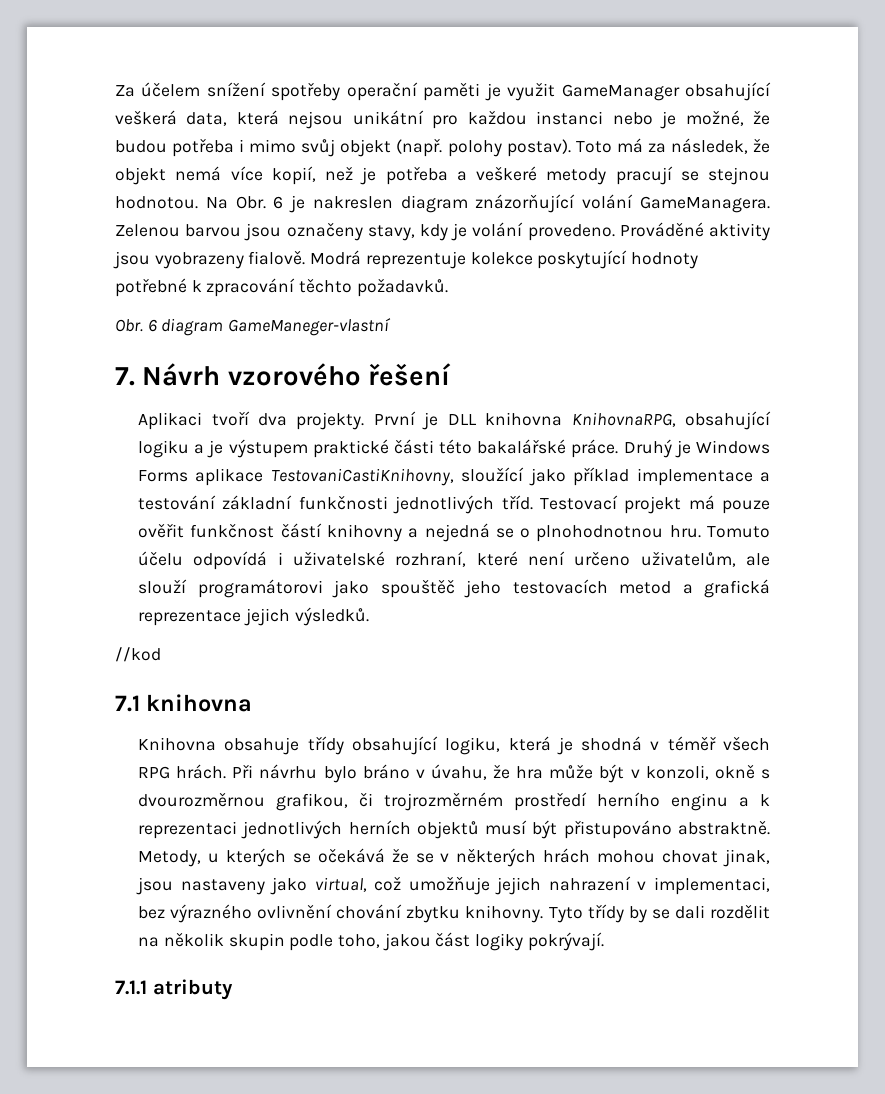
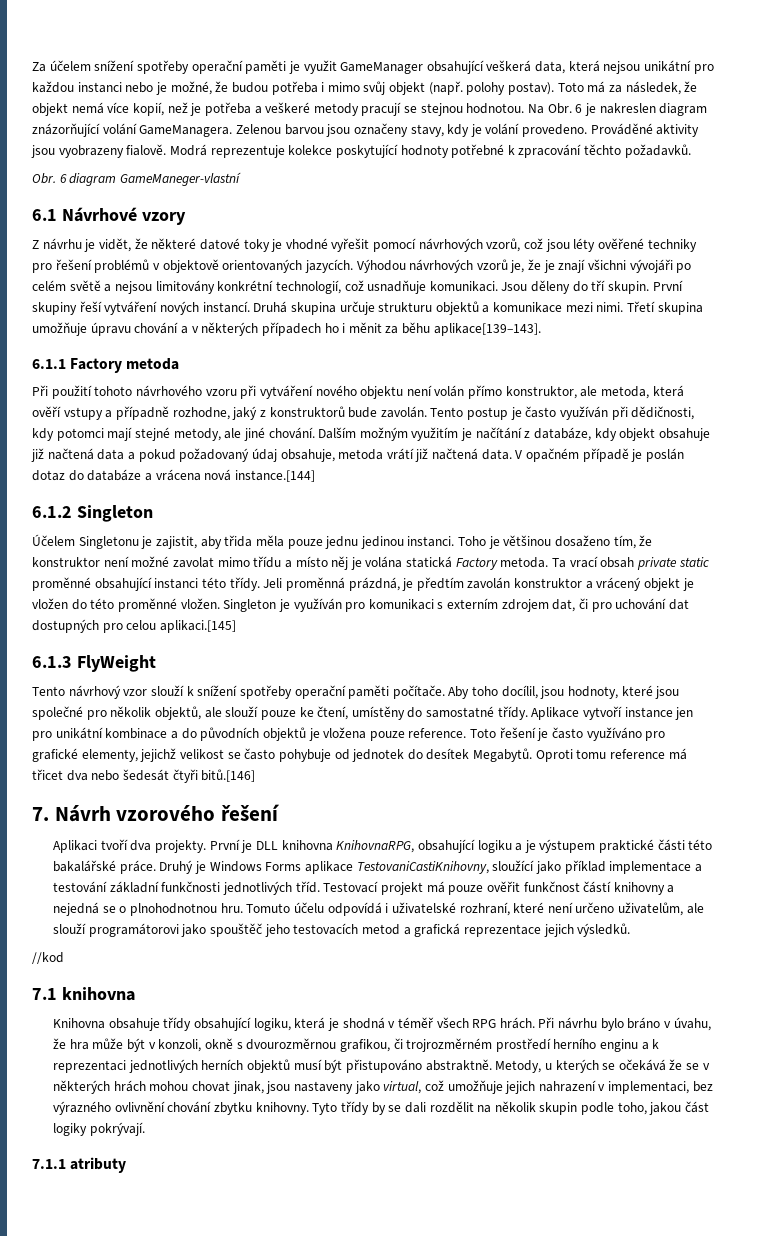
+ 6.1 Návrhové vzory
+ Z návrhu je vidět, že některé datové toky je vhodné vyřešit pomocí návrhových vzorů, což jsou léty ověřené techniky pro řešení problémů v objektově orientovaných jazycích. Výhodou návrhových vzorů je, že je znají všichni vývojáři po celém světě a nejsou limitovány konkrétní technologií, což usnadňuje komunikaci. Jsou děleny do tří skupin. První skupiny řeší vytváření nových instancí. Druhá skupina určuje strukturu objektů a komunikace mezi nimi. Třetí skupina umožňuje úpravu chování a v některých případech ho i měnit za běhu aplikace[139–143].
+ 6.1.1 Factory metoda
+ Při použití tohoto návrhového vzoru při vytváření nového objektu není volán přímo konstruktor, ale metoda, která ověří vstupy a případně rozhodne, jaký z konstruktorů bude zavolán. Tento postup je často využíván při dědičnosti, kdy potomci mají stejné metody, ale jiné chování. Dalším možným využitím je načítání z databáze, kdy objekt obsahuje již načtená data a pokud požadovaný údaj obsahuje, metoda vrátí již načtená data. V opačném případě je poslán dotaz do databáze a vrácena nová instance.[144]
+ 6.1.2 Singleton
+ Účelem Singletonu je zajistit, aby třida měla pouze jednu jedinou instanci. Toho je většinou dosaženo tím, že konstruktor není možné zavolat mimo třídu a místo něj je volána statická Factory metoda. Ta vrací obsah private static proměnné obsahující instanci této třídy. Jeli proměnná prázdná, je předtím zavolán konstruktor a vrácený objekt je vložen do této proměnné vložen. Singleton je využíván pro komunikaci s externím zdrojem dat, či pro uchování dat dostupných pro celou aplikaci.[145]
+ 6.1.3 FlyWeight
+ Tento návrhový vzor slouží k snížení spotřeby operační paměti počítače. Aby toho docílil, jsou hodnoty, které jsou společné pro několik objektů, ale slouží pouze ke čtení, umístěny do samostatné třídy. Aplikace vytvoří instance jen pro unikátní kombinace a do původních objektů je vložena pouze reference. Toto řešení je často využíváno pro grafické elementy, jejichž velikost se často pohybuje od jednotek do desítek Megabytů. Oproti tomu reference má třicet dva nebo šedesát čtyři bitů.[146]

